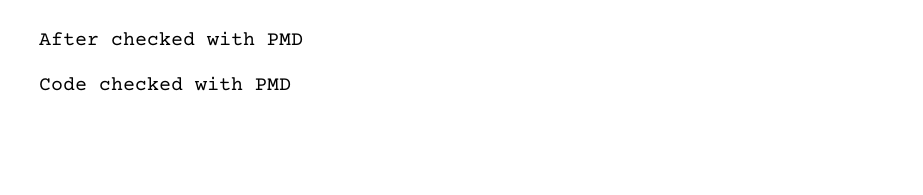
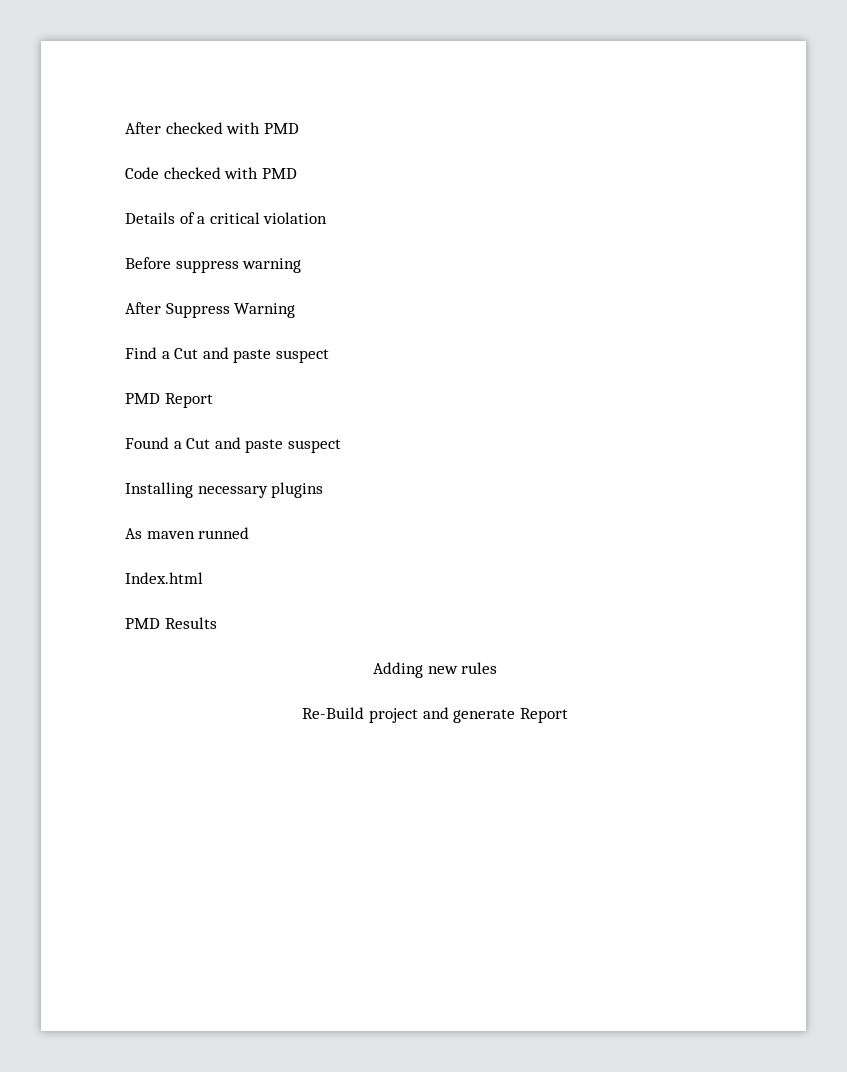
+ Details of a critical violation
+ Before suppress warning
+ After Suppress Warning
+ Find a Cut and paste suspect
+ PMD Report
+ Found a Cut and paste suspect
+ Installing necessary plugins
+ As maven runned
+ Index.html
+ PMD Results
+ Adding new rules
+ Re-Build project and generate Report

